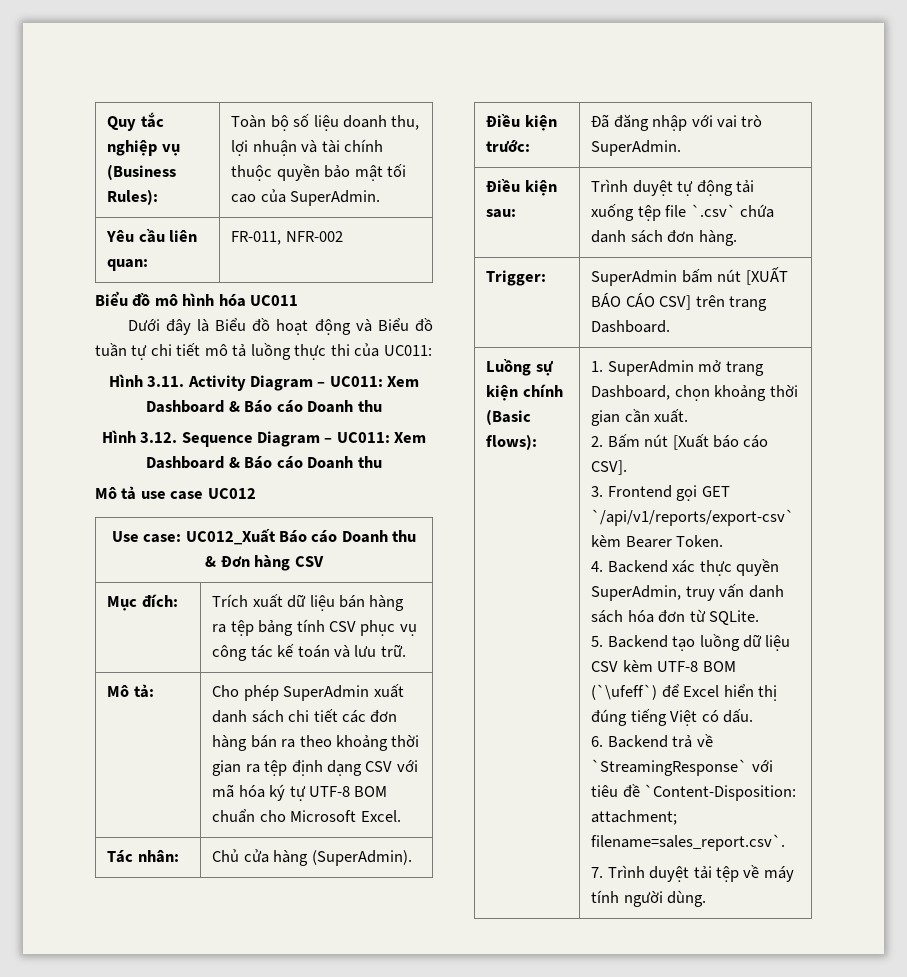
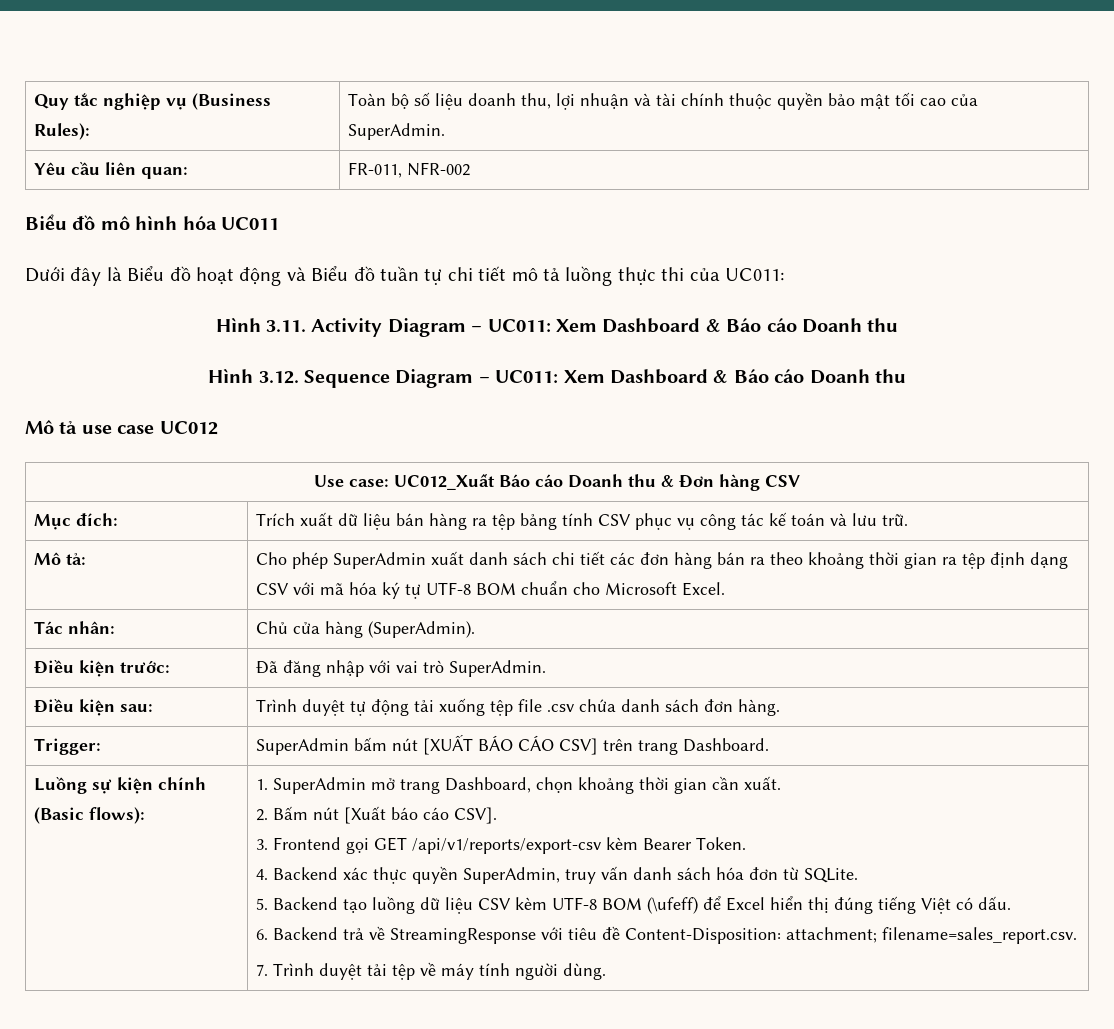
- Điều kiện sau: | Trình duyệt tự động tải xuống tệp file `.csv` chứa danh sách đơn hàng.
+ Điều kiện sau: | Trình duyệt tự động tải xuống tệp file .csv chứa danh sách đơn hàng.
- 3. Frontend gọi GET `/api/v1/reports/export-csv` kèm Bearer Token.
+ 3. Frontend gọi GET /api/v1/reports/export-csv kèm Bearer Token.
- 5. Backend tạo luồng dữ liệu CSV kèm UTF-8 BOM (`\ufeff`) để Excel hiển thị đúng tiếng Việt có dấu.
+ 5. Backend tạo luồng dữ liệu CSV kèm UTF-8 BOM (\ufeff) để Excel hiển thị đúng tiếng Việt có dấu.
- 6. Backend trả về `StreamingResponse` với tiêu đề `Content-Disposition: attachment; filename=sales_report.csv`.
+ 6. Backend trả về StreamingResponse với tiêu đề Content-Disposition: attachment; filename=sales_report.csv.

